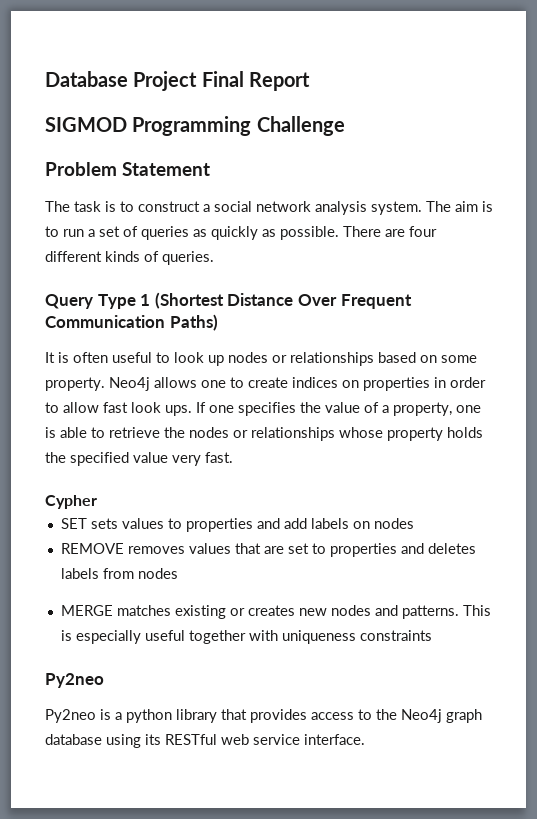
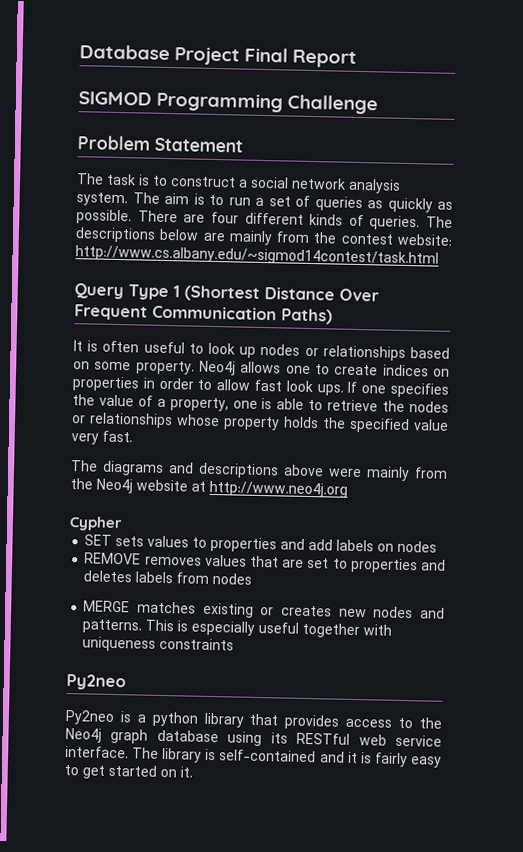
+ The descriptions below are mainly from the contest website: http://www.cs.albany.edu/~sigmod14contest/task.html
+ The diagrams and descriptions above were mainly from the Neo4j website at http://www.neo4j.org
+ The library is self-contained and it is fairly easy to get started on it.

